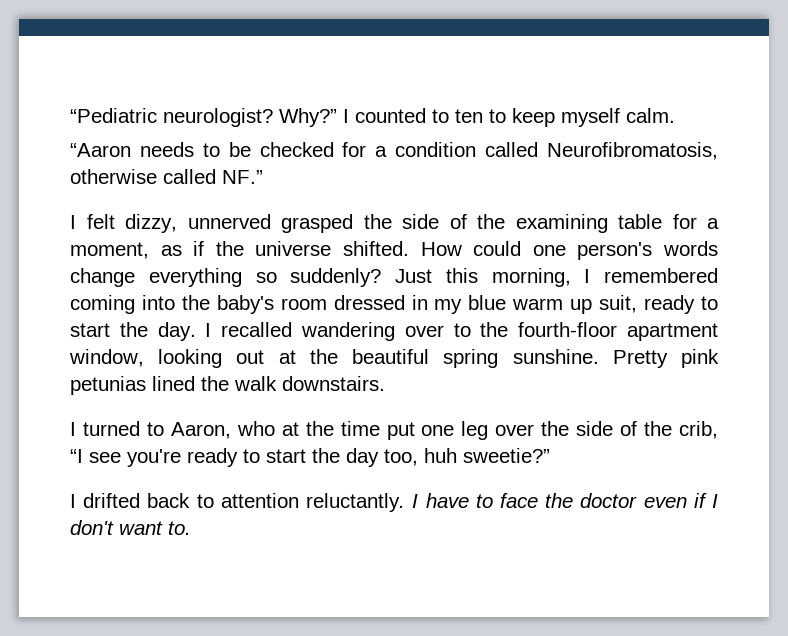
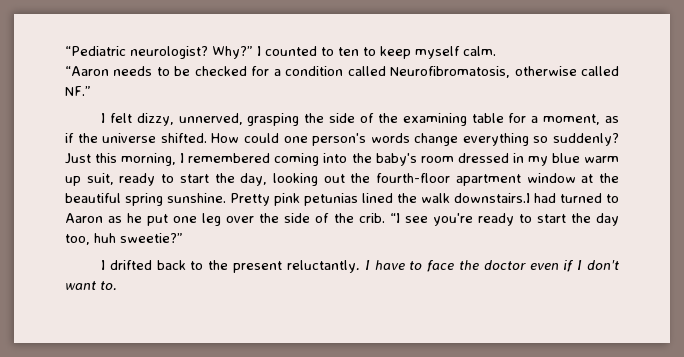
- I felt dizzy, unnerved grasped the side of the examining table for a moment, as if the universe shifted.
+ I felt dizzy, unnerved, grasping the side of the examining table for a moment, as if the universe shifted.
- Just this morning, I remembered coming into the baby's room dressed in my blue warm up suit, ready to start the day. I recalled wandering over to the fourth-floor apartment window, looking out at the beautiful spring sunshine.
+ Just this morning, I remembered coming into the baby's room dressed in my blue warm up suit, ready to start the day, looking out the fourth-floor apartment window at the beautiful spring sunshine.
- Pretty pink petunias lined the walk downstairs.
- I turned to Aaron, who at the time put one leg over the side of the crib, “I see you're ready to start the day too, huh sweetie?”
+ Pretty pink petunias lined the walk downstairs.I had turned to Aaron as he put one leg over the side of the crib. “I see you're ready to start the day too, huh sweetie?”
- I drifted back to attention reluctantly.
+ I drifted back to the present reluctantly.

